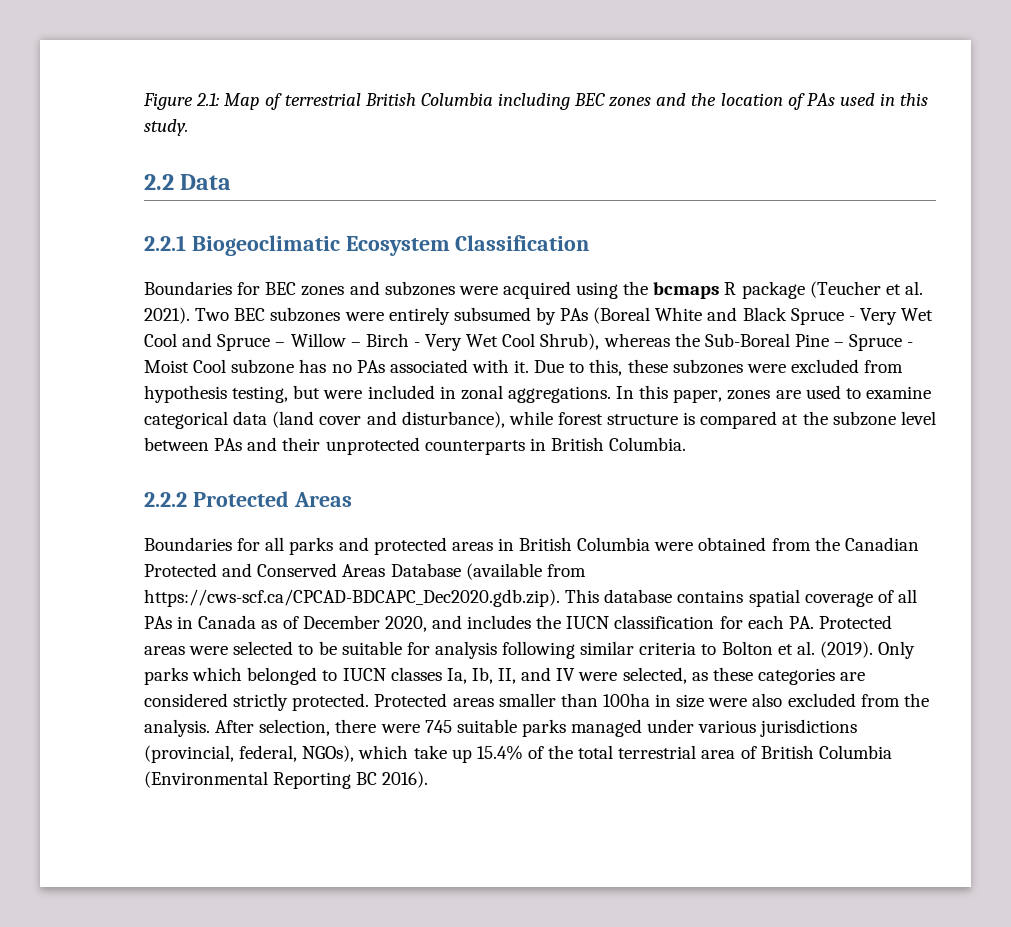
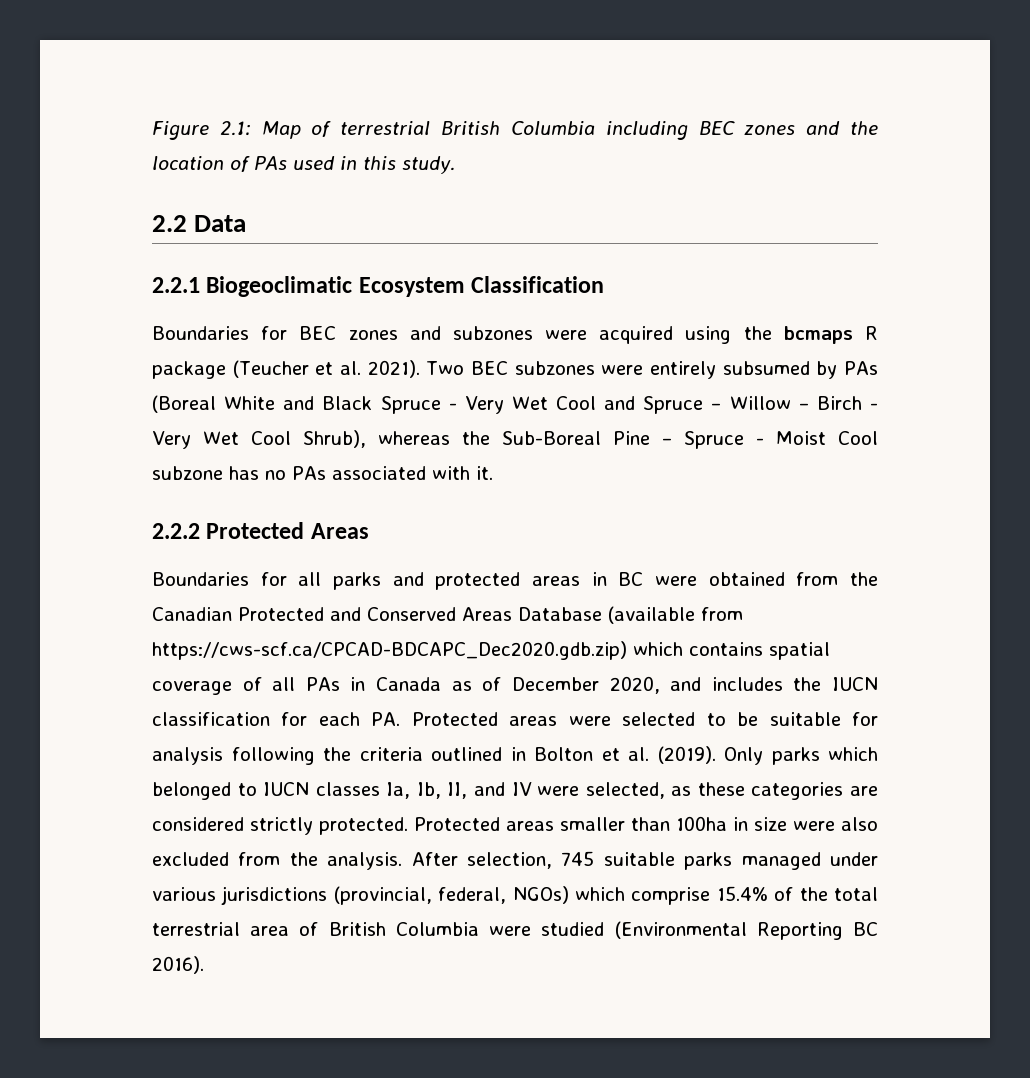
- Due to this, these subzones were excluded from hypothesis testing, but were included in zonal aggregations. In this paper, zones are used to examine categorical data (land cover and disturbance), while forest structure is compared at the subzone level between PAs and their unprotected counterparts in British Columbia.
- Boundaries for all parks and protected areas in British Columbia were obtained from the Canadian Protected and Conserved Areas Database (available from https://cws-scf.ca/CPCAD-BDCAPC_Dec2020.gdb.zip). This database contains spatial coverage of all PAs in Canada as of December 2020, and includes the IUCN classification for each PA. Protected areas were selected to be suitable for analysis following similar criteria to Bolton et al. (2019).
+ Boundaries for all parks and protected areas in BC were obtained from the Canadian Protected and Conserved Areas Database (available from https://cws-scf.ca/CPCAD-BDCAPC_Dec2020.gdb.zip) which contains spatial coverage of all PAs in Canada as of December 2020, and includes the IUCN classification for each PA. Protected areas were selected to be suitable for analysis following the criteria outlined in Bolton et al. (2019).
- After selection, there were 745 suitable parks managed under various jurisdictions (provincial, federal, NGOs), which take up 15.4% of the total terrestrial area of British Columbia (Environmental Reporting BC 2016).
+ After selection, 745 suitable parks managed under various jurisdictions (provincial, federal, NGOs) which comprise 15.4% of the total terrestrial area of British Columbia were studied (Environmental Reporting BC 2016).

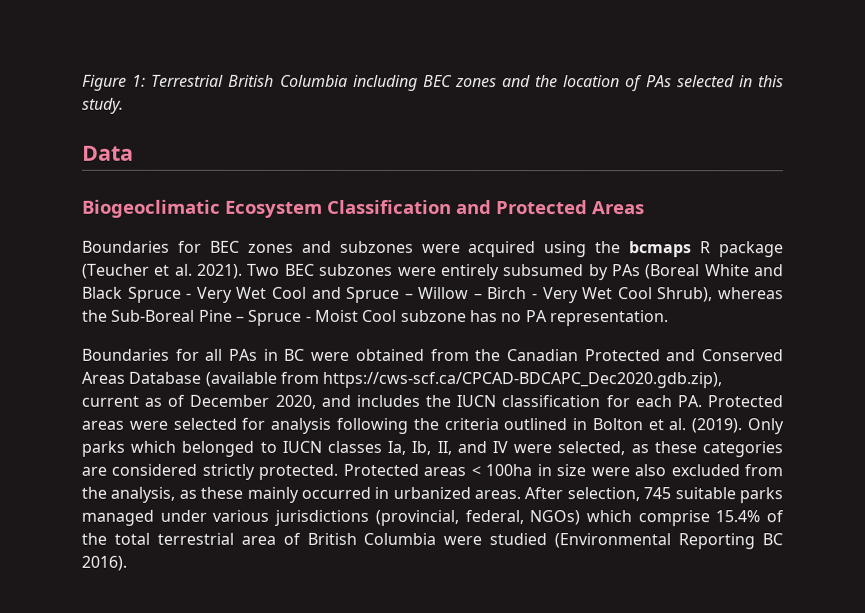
- Figure 2.1: Map of terrestrial British Columbia including BEC zones and the location of PAs used in this study.
+ Figure 1: Terrestrial British Columbia including BEC zones and the location of PAs selected in this study.
- 2.2 Data
+ Data
- 2.2.1 Biogeoclimatic Ecosystem Classification
+ Biogeoclimatic Ecosystem Classification and Protected Areas
- Two BEC subzones were entirely subsumed by PAs (Boreal White and Black Spruce - Very Wet Cool and Spruce – Willow – Birch - Very Wet Cool Shrub), whereas the Sub-Boreal Pine – Spruce - Moist Cool subzone has no PAs associated with it.
- 2.2.2 Protected Areas
+ Two BEC subzones were entirely subsumed by PAs (Boreal White and Black Spruce - Very Wet Cool and Spruce – Willow – Birch - Very Wet Cool Shrub), whereas the Sub-Boreal Pine – Spruce - Moist Cool subzone has no PA representation.
- Boundaries for all parks and protected areas in BC were obtained from the Canadian Protected and Conserved Areas Database (available from https://cws-scf.ca/CPCAD-BDCAPC_Dec2020.gdb.zip) which contains spatial coverage of all PAs in Canada as of December 2020, and includes the IUCN classification for each PA. Protected areas were selected to be suitable for analysis following the criteria outlined in Bolton et al. (2019).
+ Boundaries for all PAs in BC were obtained from the Canadian Protected and Conserved Areas Database (available from https://cws-scf.ca/CPCAD-BDCAPC_Dec2020.gdb.zip), current as of December 2020, and includes the IUCN classification for each PA. Protected areas were selected for analysis following the criteria outlined in Bolton et al. (2019).
- Protected areas smaller than 100ha in size were also excluded from the analysis.
+ Protected areas < 100ha in size were also excluded from the analysis, as these mainly occurred in urbanized areas.

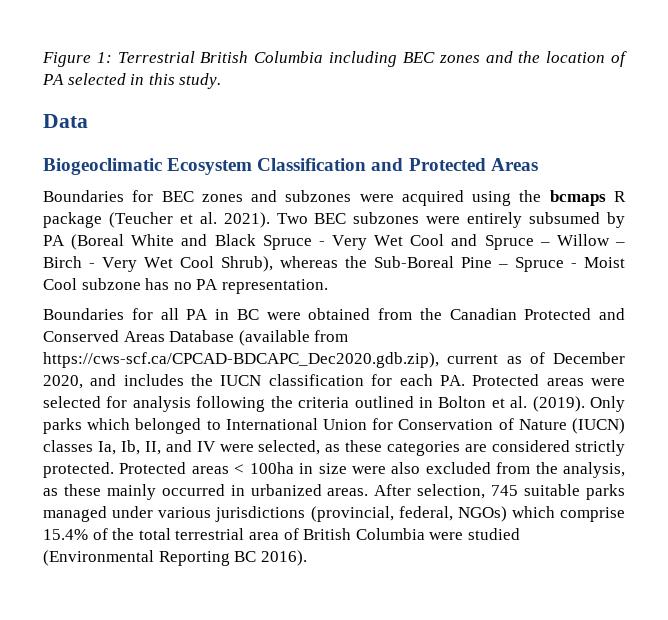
- Figure 1: Terrestrial British Columbia including BEC zones and the location of PAs selected in this study.
+ Figure 1: Terrestrial British Columbia including BEC zones and the location of PA selected in this study.
- Two BEC subzones were entirely subsumed by PAs (Boreal White and Black Spruce - Very Wet Cool and Spruce – Willow – Birch - Very Wet Cool Shrub), whereas the Sub-Boreal Pine – Spruce - Moist Cool subzone has no PA representation.
+ Two BEC subzones were entirely subsumed by PA (Boreal White and Black Spruce - Very Wet Cool and Spruce – Willow – Birch - Very Wet Cool Shrub), whereas the Sub-Boreal Pine – Spruce - Moist Cool subzone has no PA representation.
- Boundaries for all PAs in BC were obtained from the Canadian Protected and Conserved Areas Database (available from https://cws-scf.ca/CPCAD-BDCAPC_Dec2020.gdb.zip), current as of December 2020, and includes the IUCN classification for each PA. Protected areas were selected for analysis following the criteria outlined in Bolton et al. (2019).
+ Boundaries for all PA in BC were obtained from the Canadian Protected and Conserved Areas Database (available from https://cws-scf.ca/CPCAD-BDCAPC_Dec2020.gdb.zip), current as of December 2020, and includes the IUCN classification for each PA. Protected areas were selected for analysis following the criteria outlined in Bolton et al. (2019).
- Only parks which belonged to IUCN classes Ia, Ib, II, and IV were selected, as these categories are considered strictly protected.
+ Only parks which belonged to International Union for Conservation of Nature (IUCN) classes Ia, Ib, II, and IV were selected, as these categories are considered strictly protected.

